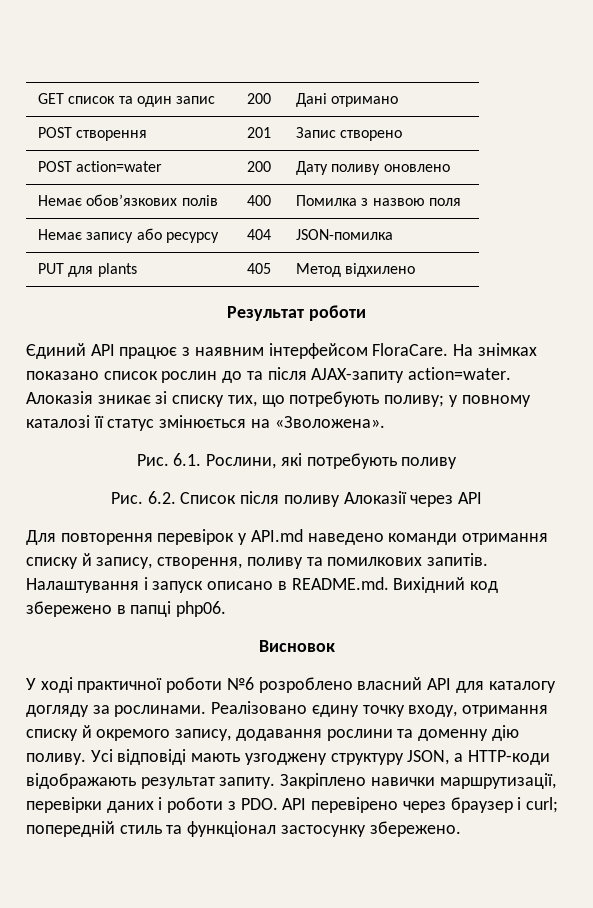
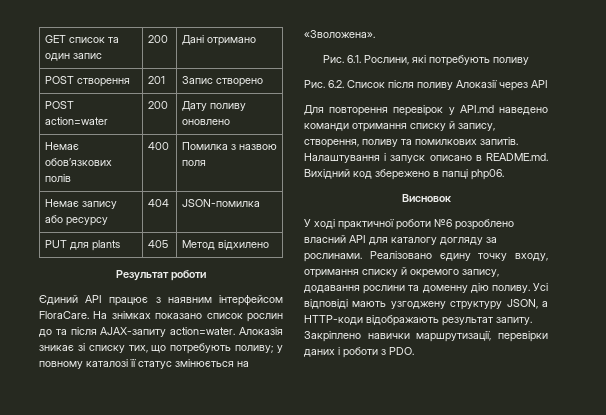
- Закріплено навички маршрутизації, перевірки даних і роботи з PDO. API перевірено через браузер і curl; попередній стиль та функціонал застосунку збережено.
+ Закріплено навички маршрутизації, перевірки даних і роботи з PDO.

